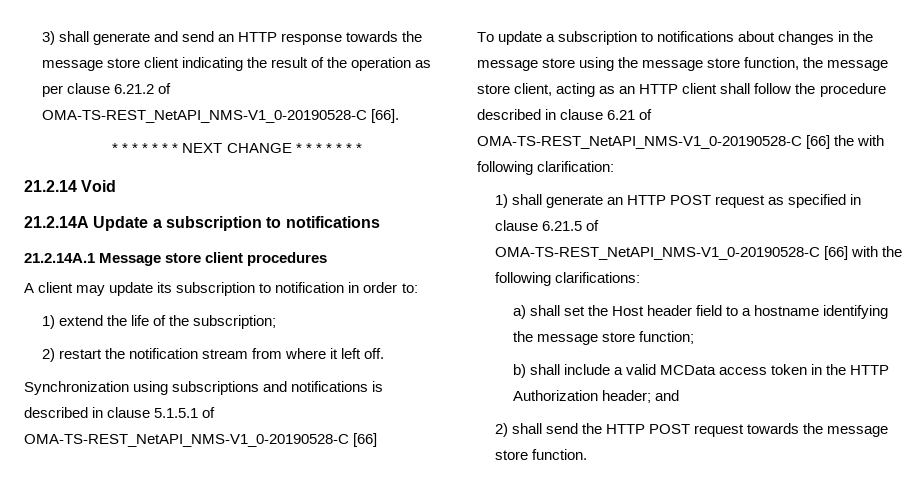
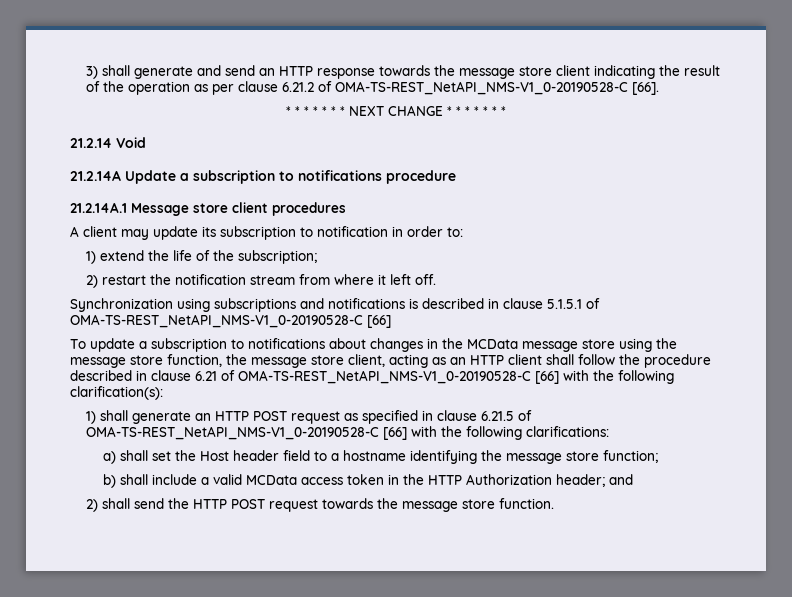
- 21.2.14A Update a subscription to notifications
+ 21.2.14A Update a subscription to notifications procedure
- To update a subscription to notifications about changes in the message store using the message store function, the message store client, acting as an HTTP client shall follow the procedure described in clause 6.21 of OMA-TS-REST_NetAPI_NMS-V1_0-20190528-C [66] the with following clarification:
+ To update a subscription to notifications about changes in the MCData message store using the message store function, the message store client, acting as an HTTP client shall follow the procedure described in clause 6.21 of OMA-TS-REST_NetAPI_NMS-V1_0-20190528-C [66] with the following clarification(s):

